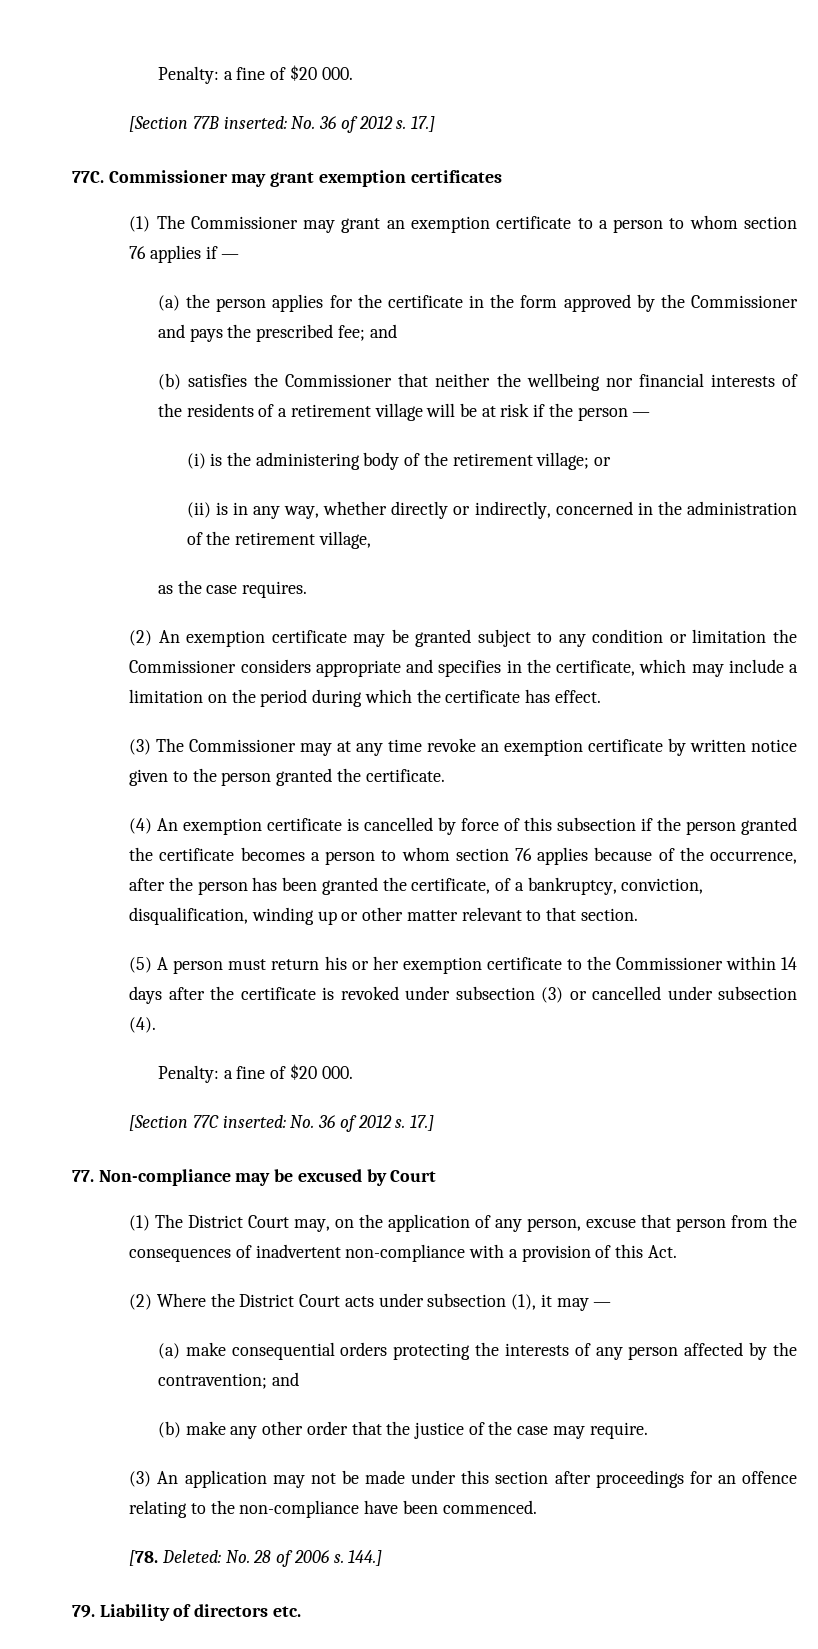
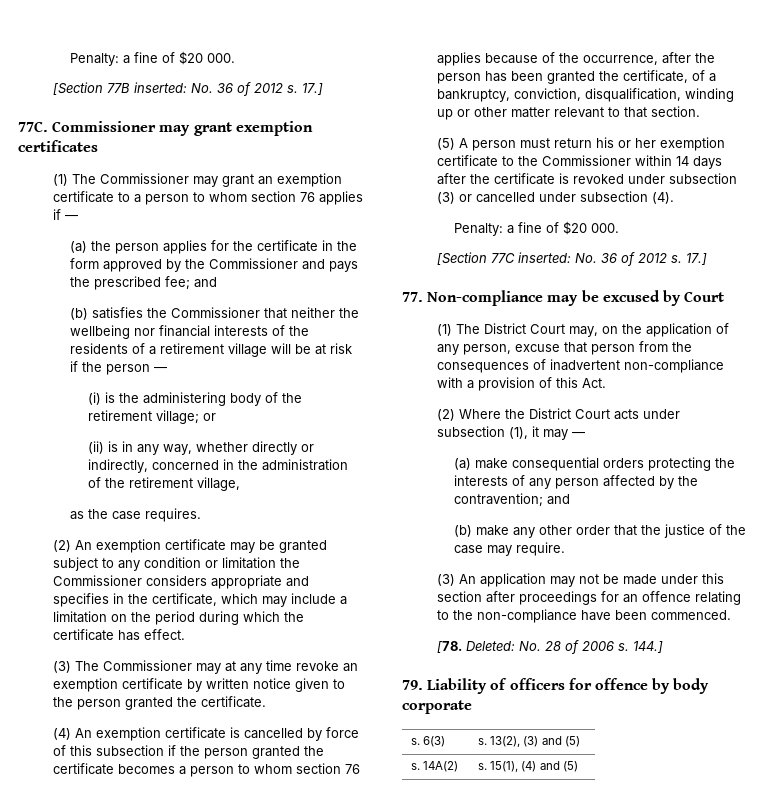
- 79. Liability of directors etc.
+ 79. Liability of officers for offence by body corporate
+ s. 6(3) | s. 13(2), (3) and (5)
+ s. 14A(2) | s. 15(1), (4) and (5)

